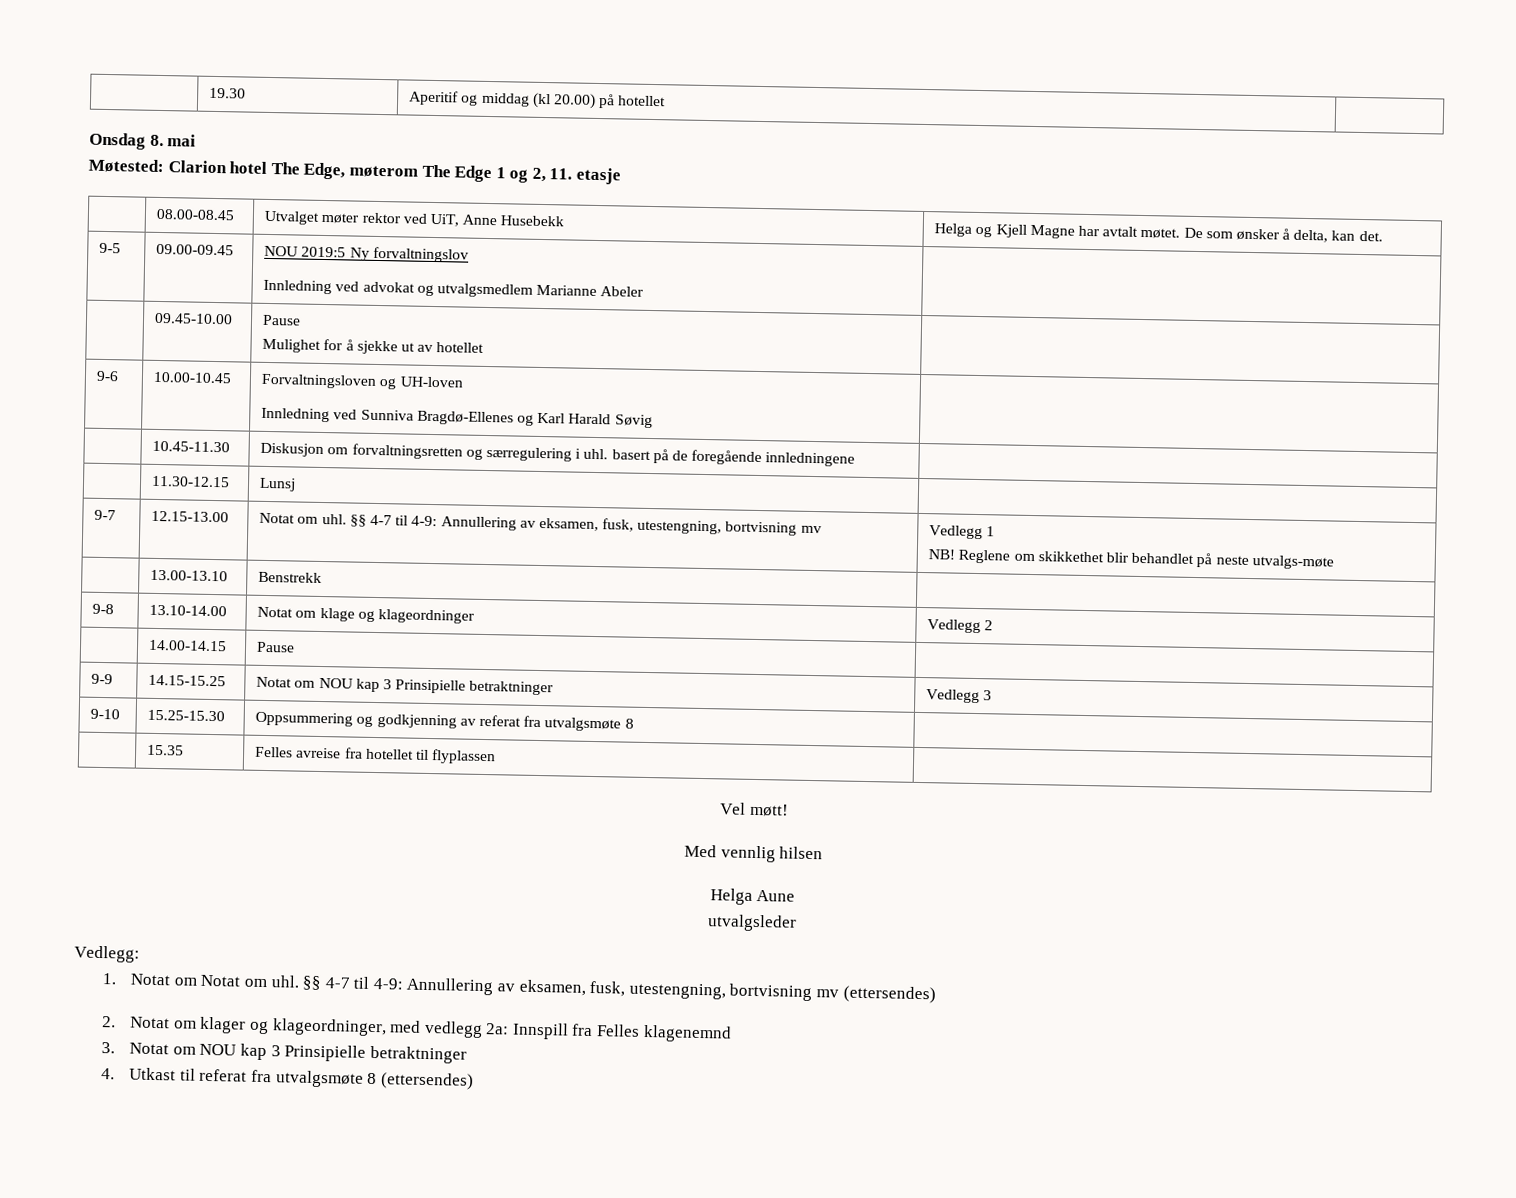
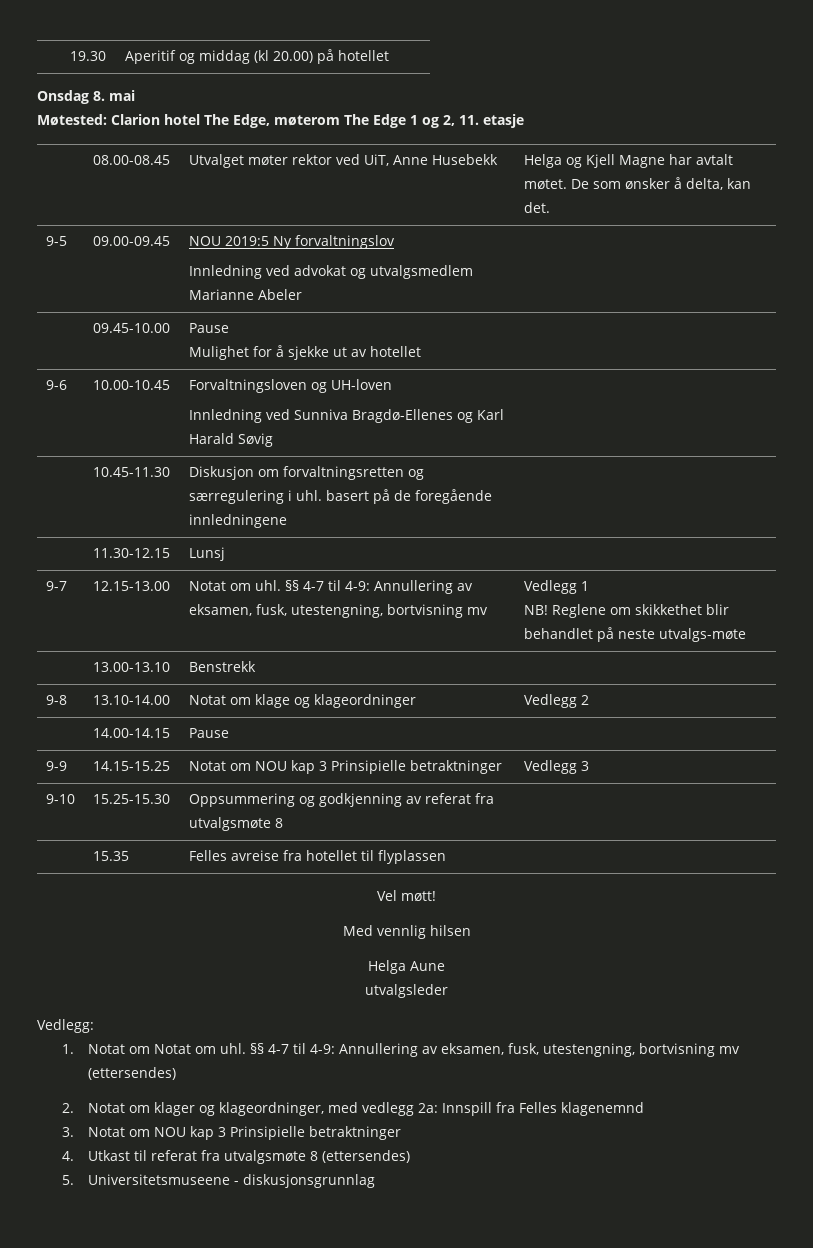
+ 5. Universitetsmuseene - diskusjonsgrunnlag

